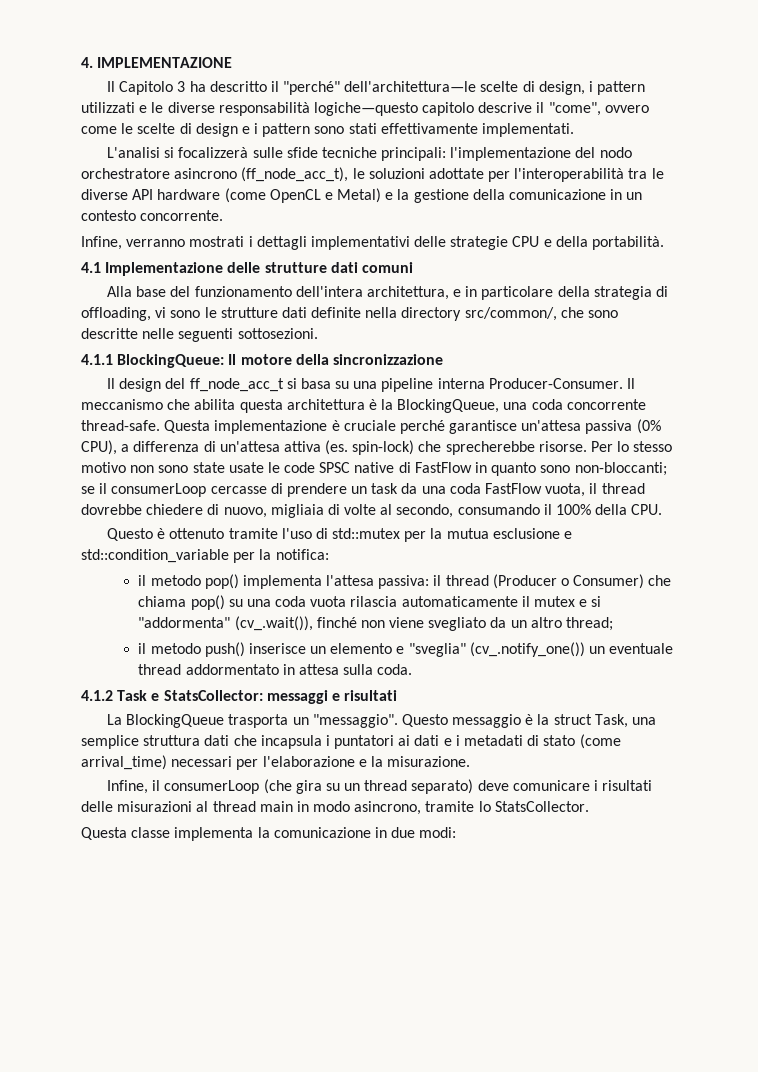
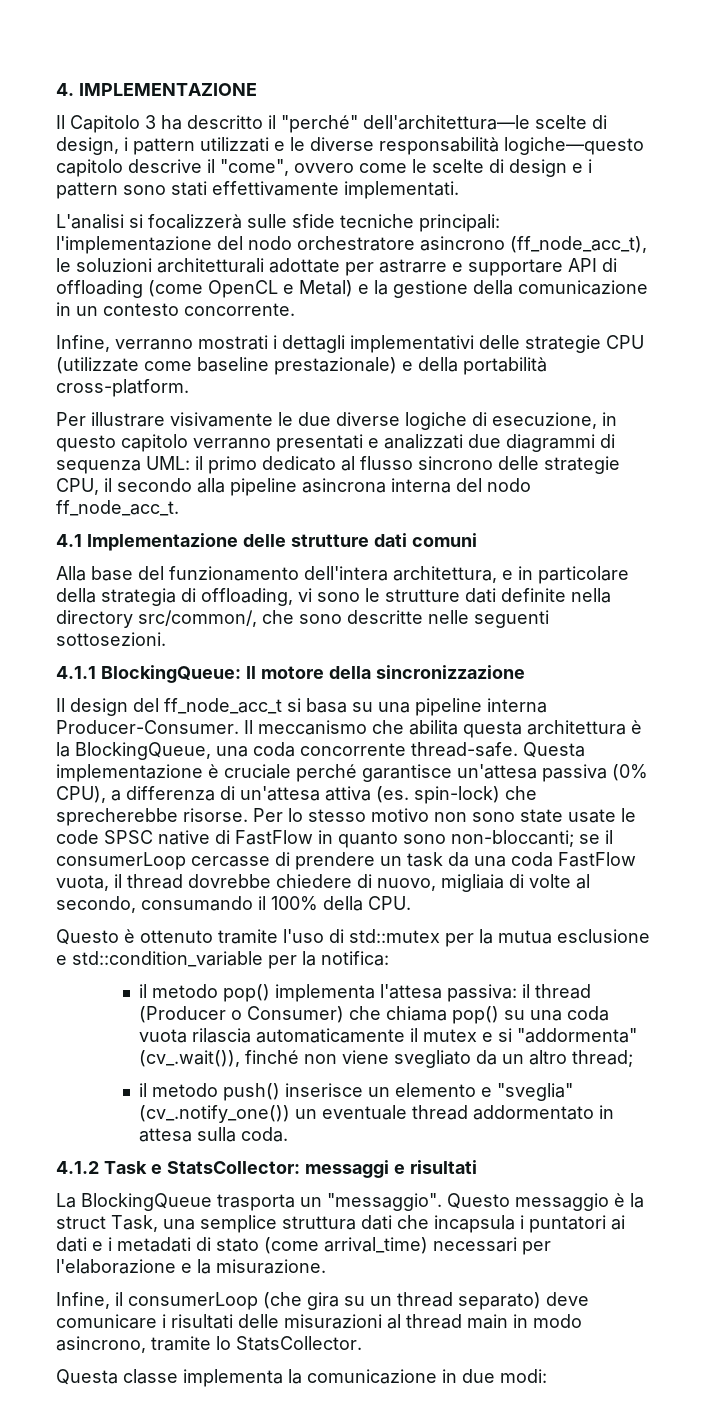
- L'analisi si focalizzerà sulle sfide tecniche principali: l'implementazione del nodo orchestratore asincrono (ff_node_acc_t), le soluzioni adottate per l'interoperabilità tra le diverse API hardware (come OpenCL e Metal) e la gestione della comunicazione in un contesto concorrente.
+ L'analisi si focalizzerà sulle sfide tecniche principali: l'implementazione del nodo orchestratore asincrono (ff_node_acc_t), le soluzioni architetturali adottate per astrarre e supportare API di offloading (come OpenCL e Metal) e la gestione della comunicazione in un contesto concorrente.
- Infine, verranno mostrati i dettagli implementativi delle strategie CPU e della portabilità.
+ Infine, verranno mostrati i dettagli implementativi delle strategie CPU (utilizzate come baseline prestazionale) e della portabilità cross-platform.
+ Per illustrare visivamente le due diverse logiche di esecuzione, in questo capitolo verranno presentati e analizzati due diagrammi di sequenza UML: il primo dedicato al flusso sincrono delle strategie CPU, il secondo alla pipeline asincrona interna del nodo ff_node_acc_t.

